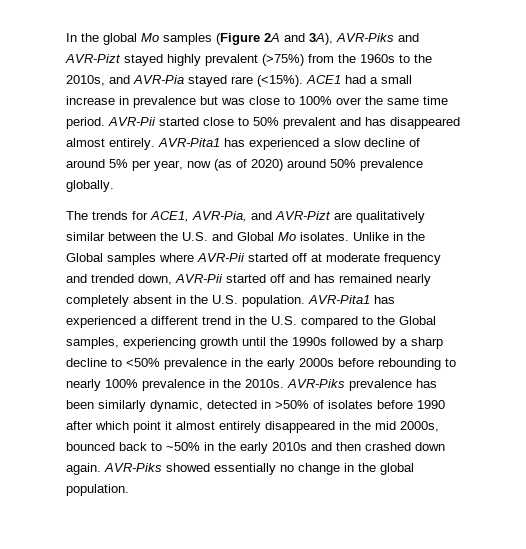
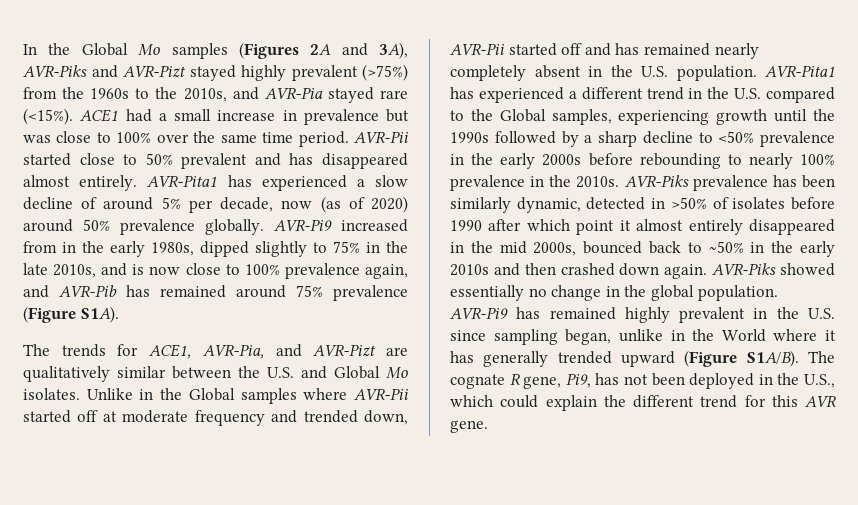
- In the global Mo samples (Figure 2A and 3A), AVR-Piks and AVR-Pizt stayed highly prevalent (>75%) from the 1960s to the 2010s, and AVR-Pia stayed rare (<15%).
+ In the Global Mo samples (Figures 2A and 3A), AVR-Piks and AVR-Pizt stayed highly prevalent (>75%) from the 1960s to the 2010s, and AVR-Pia stayed rare (<15%).
- AVR-Pita1 has experienced a slow decline of around 5% per year, now (as of 2020) around 50% prevalence globally.
+ AVR-Pita1 has experienced a slow decline of around 5% per decade, now (as of 2020) around 50% prevalence globally. AVR-Pi9 increased from in the early 1980s, dipped slightly to 75% in the late 2010s, and is now close to 100% prevalence again, and AVR-Pib has remained around 75% prevalence (Figure S1A).
+ AVR-Pi9 has remained highly prevalent in the U.S. since sampling began, unlike in the World where it has generally trended upward (Figure S1A/B). The cognate R gene, Pi9, has not been deployed in the U.S., which could explain the different trend for this AVR gene.

